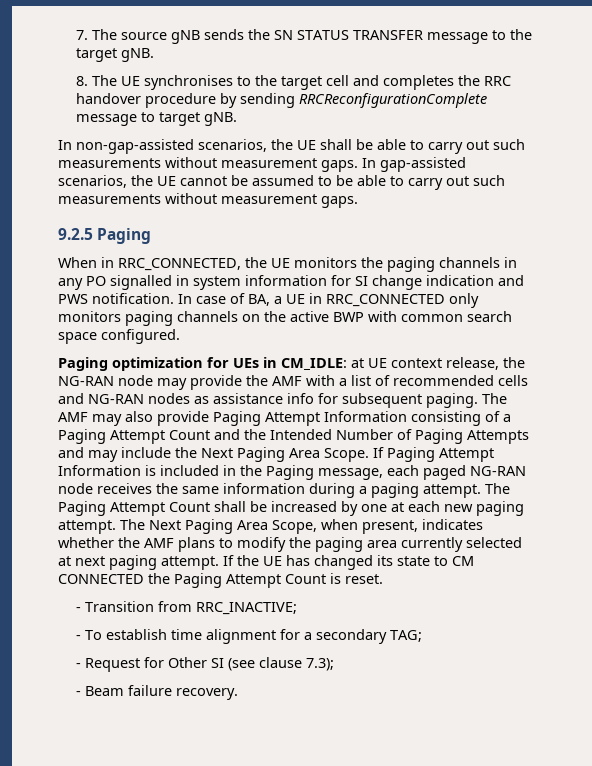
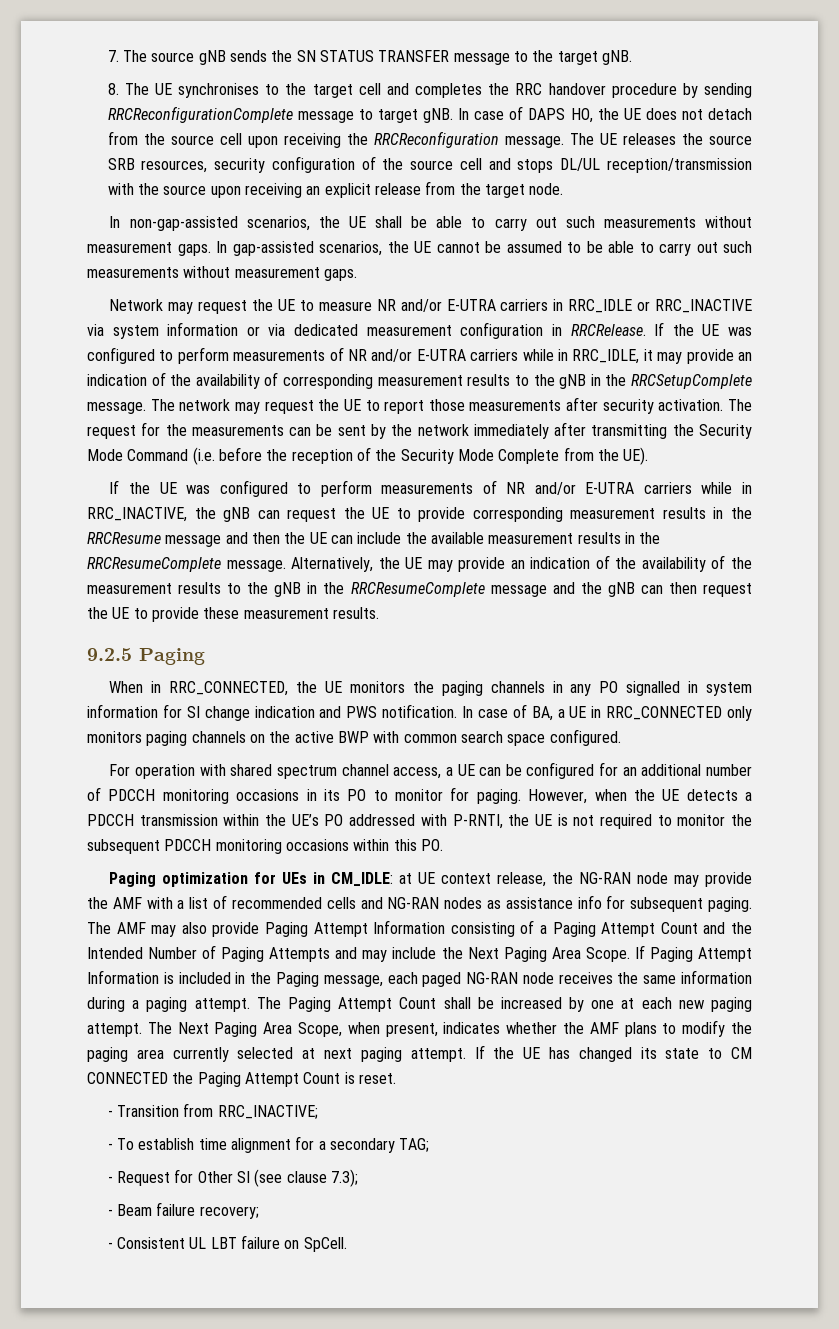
+ In case of DAPS HO, the UE does not detach from the source cell upon receiving the RRCReconfiguration message. The UE releases the source SRB resources, security configuration of the source cell and stops DL/UL reception/transmission with the source upon receiving an explicit release from the target node.
+ Network may request the UE to measure NR and/or E-UTRA carriers in RRC_IDLE or RRC_INACTIVE via system information or via dedicated measurement configuration in RRCRelease. If the UE was configured to perform measurements of NR and/or E-UTRA carriers while in RRC_IDLE, it may provide an indication of the availability of corresponding measurement results to the gNB in the RRCSetupComplete message. The network may request the UE to report those measurements after security activation. The request for the measurements can be sent by the network immediately after transmitting the Security Mode Command (i.e. before the reception of the Security Mode Complete from the UE).
+ If the UE was configured to perform measurements of NR and/or E-UTRA carriers while in RRC_INACTIVE, the gNB can request the UE to provide corresponding measurement results in the RRCResume message and then the UE can include the available measurement results in the RRCResumeComplete message. Alternatively, the UE may provide an indication of the availability of the measurement results to the gNB in the RRCResumeComplete message and the gNB can then request the UE to provide these measurement results.
+ For operation with shared spectrum channel access, a UE can be configured for an additional number of PDCCH monitoring occasions in its PO to monitor for paging. However, when the UE detects a PDCCH transmission within the UE’s PO addressed with P-RNTI, the UE is not required to monitor the subsequent PDCCH monitoring occasions within this PO.
- - Beam failure recovery.
+ - Beam failure recovery;
+ - Consistent UL LBT failure on SpCell.

